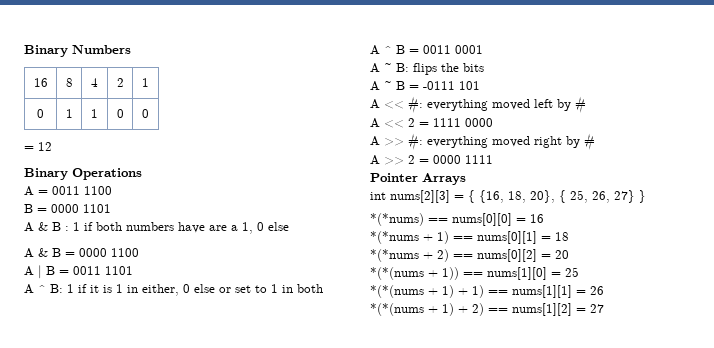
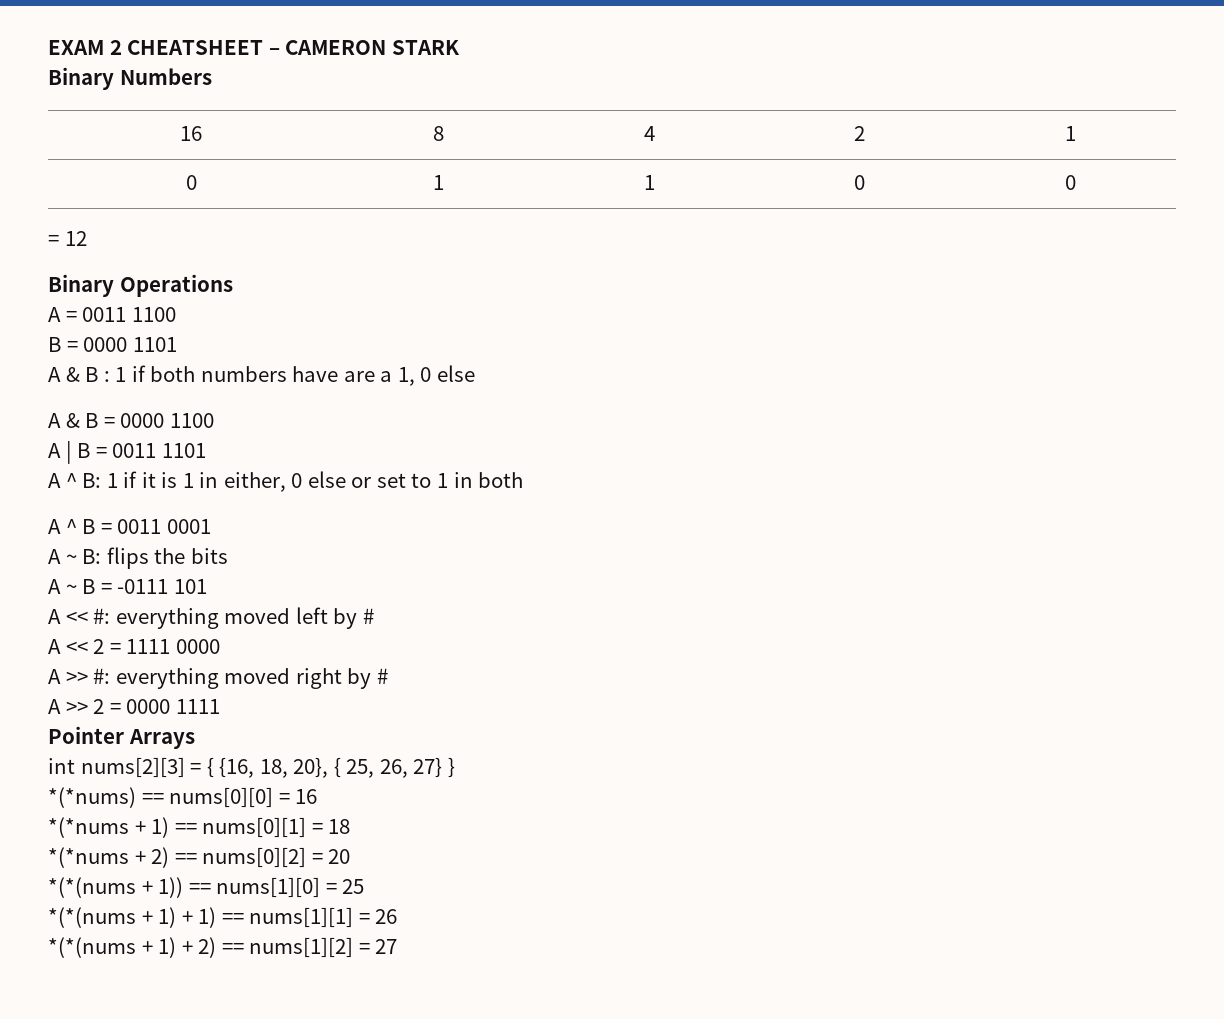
+ EXAM 2 CHEATSHEET – CAMERON STARK

